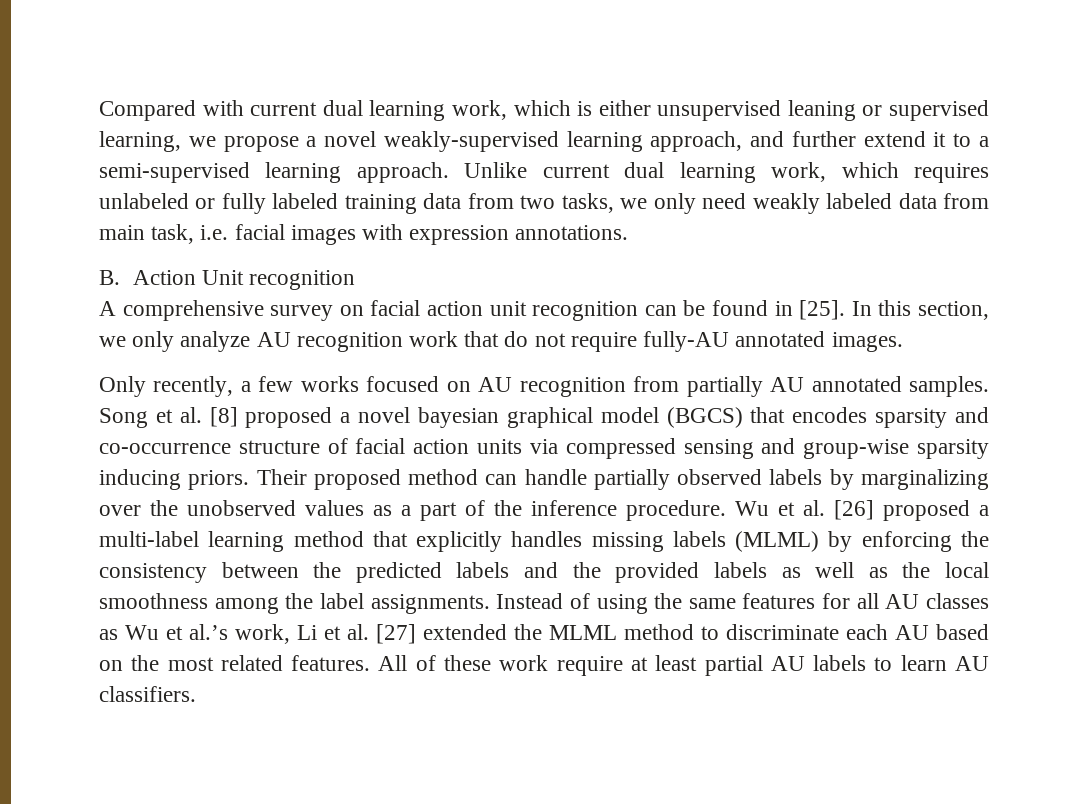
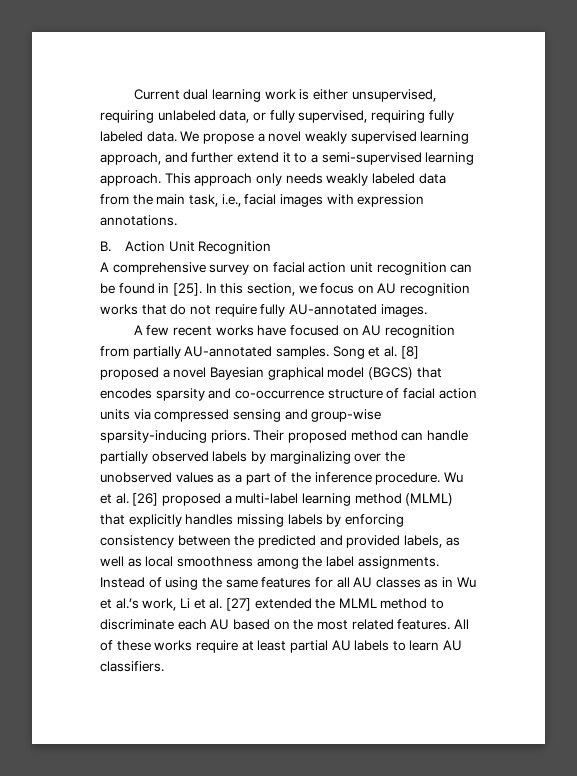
- Compared with current dual learning work, which is either unsupervised leaning or supervised learning, we propose a novel weakly-supervised learning approach, and further extend it to a semi-supervised learning approach.
+ Current dual learning work is either unsupervised, requiring unlabeled data, or fully supervised, requiring fully labeled data. We propose a novel weakly supervised learning approach, and further extend it to a semi-supervised learning approach.
- Unlike current dual learning work, which requires unlabeled or fully labeled training data from two tasks, we only need weakly labeled data from main task, i.e. facial images with expression annotations.
+ This approach only needs weakly labeled data from the main task, i.e., facial images with expression annotations.
- B. Action Unit recognition
+ B. Action Unit Recognition
- In this section, we only analyze AU recognition work that do not require fully-AU annotated images.
+ In this section, we focus on AU recognition works that do not require fully AU-annotated images.
- Only recently, a few works focused on AU recognition from partially AU annotated samples.
+ A few recent works have focused on AU recognition from partially AU-annotated samples.
- Song et al. [8] proposed a novel bayesian graphical model (BGCS) that encodes sparsity and co-occurrence structure of facial action units via compressed sensing and group-wise sparsity inducing priors.
+ Song et al. [8] proposed a novel Bayesian graphical model (BGCS) that encodes sparsity and co-occurrence structure of facial action units via compressed sensing and group-wise sparsity-inducing priors.
- Wu et al. [26] proposed a multi-label learning method that explicitly handles missing labels (MLML) by enforcing the consistency between the predicted labels and the provided labels as well as the local smoothness among the label assignments.
+ Wu et al. [26] proposed a multi-label learning method (MLML) that explicitly handles missing labels by enforcing consistency between the predicted and provided labels, as well as local smoothness among the label assignments.
- Instead of using the same features for all AU classes as Wu et al.’s work, Li et al. [27] extended the MLML method to discriminate each AU based on the most related features.
+ Instead of using the same features for all AU classes as in Wu et al.’s work, Li et al. [27] extended the MLML method to discriminate each AU based on the most related features.
- All of these work require at least partial AU labels to learn AU classifiers.
+ All of these works require at least partial AU labels to learn AU classifiers.

